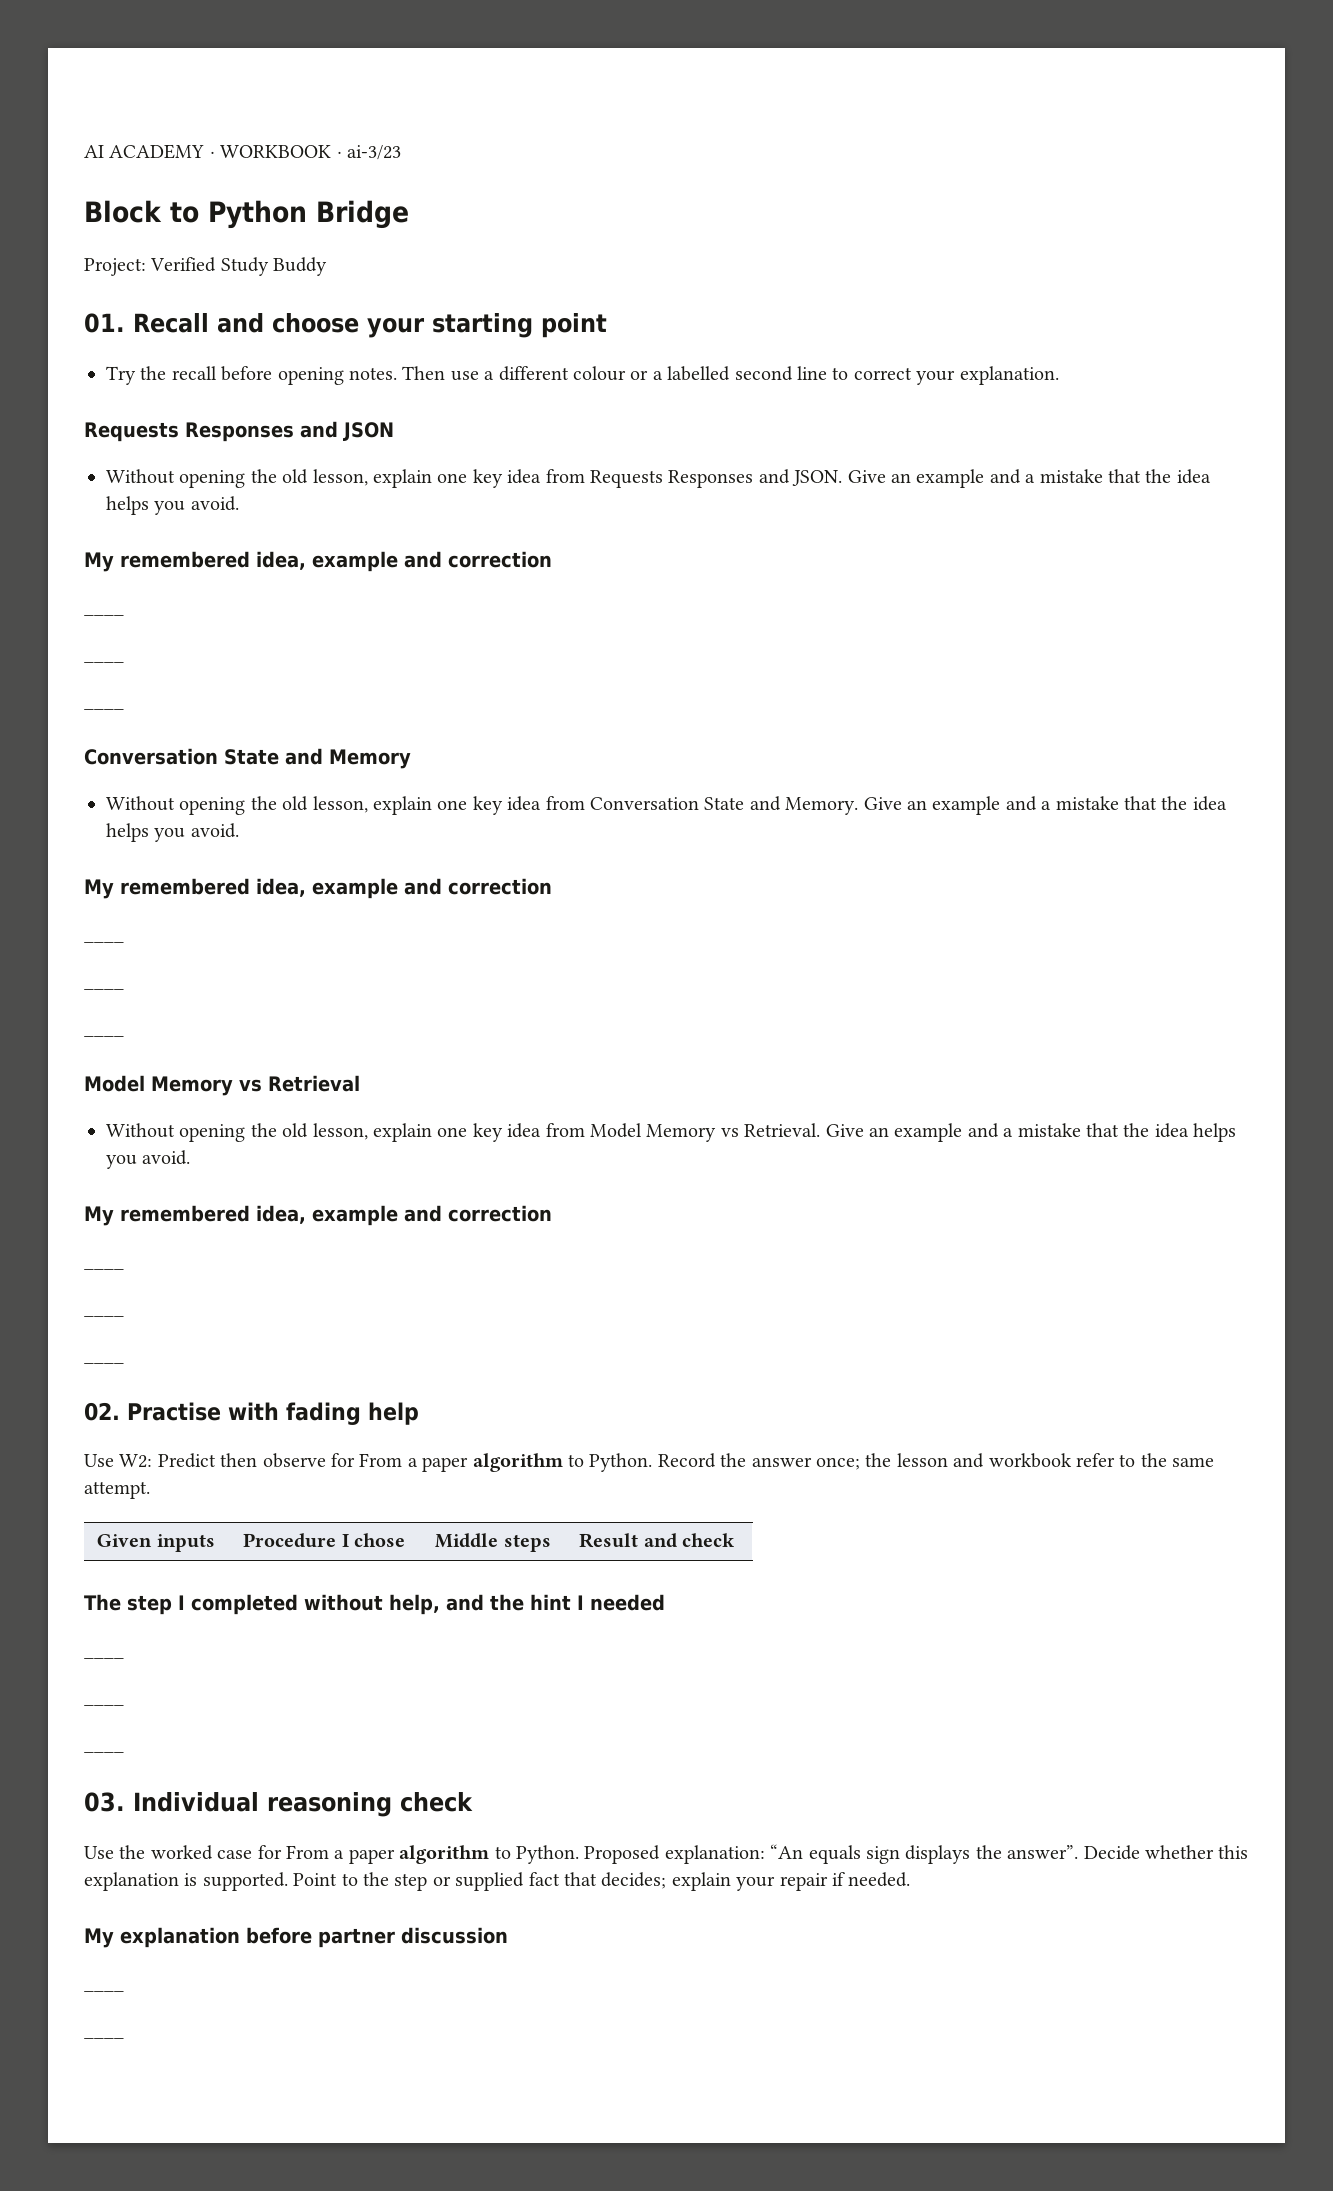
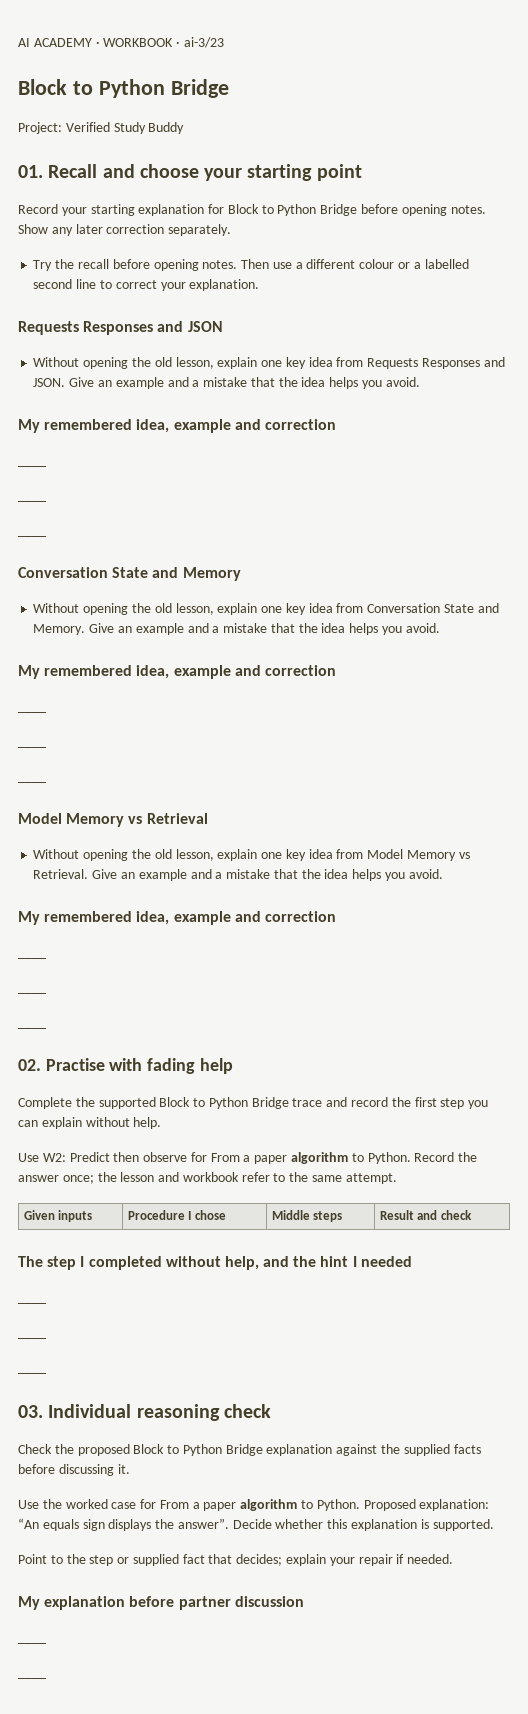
+ Record your starting explanation for Block to Python Bridge before opening notes. Show any later correction separately.
+ Complete the supported Block to Python Bridge trace and record the first step you can explain without help.
+ Check the proposed Block to Python Bridge explanation against the supplied facts before discussing it.
- Decide whether this explanation is supported. Point to the step or supplied fact that decides; explain your repair if needed.
+ Decide whether this explanation is supported.
+ Point to the step or supplied fact that decides; explain your repair if needed.

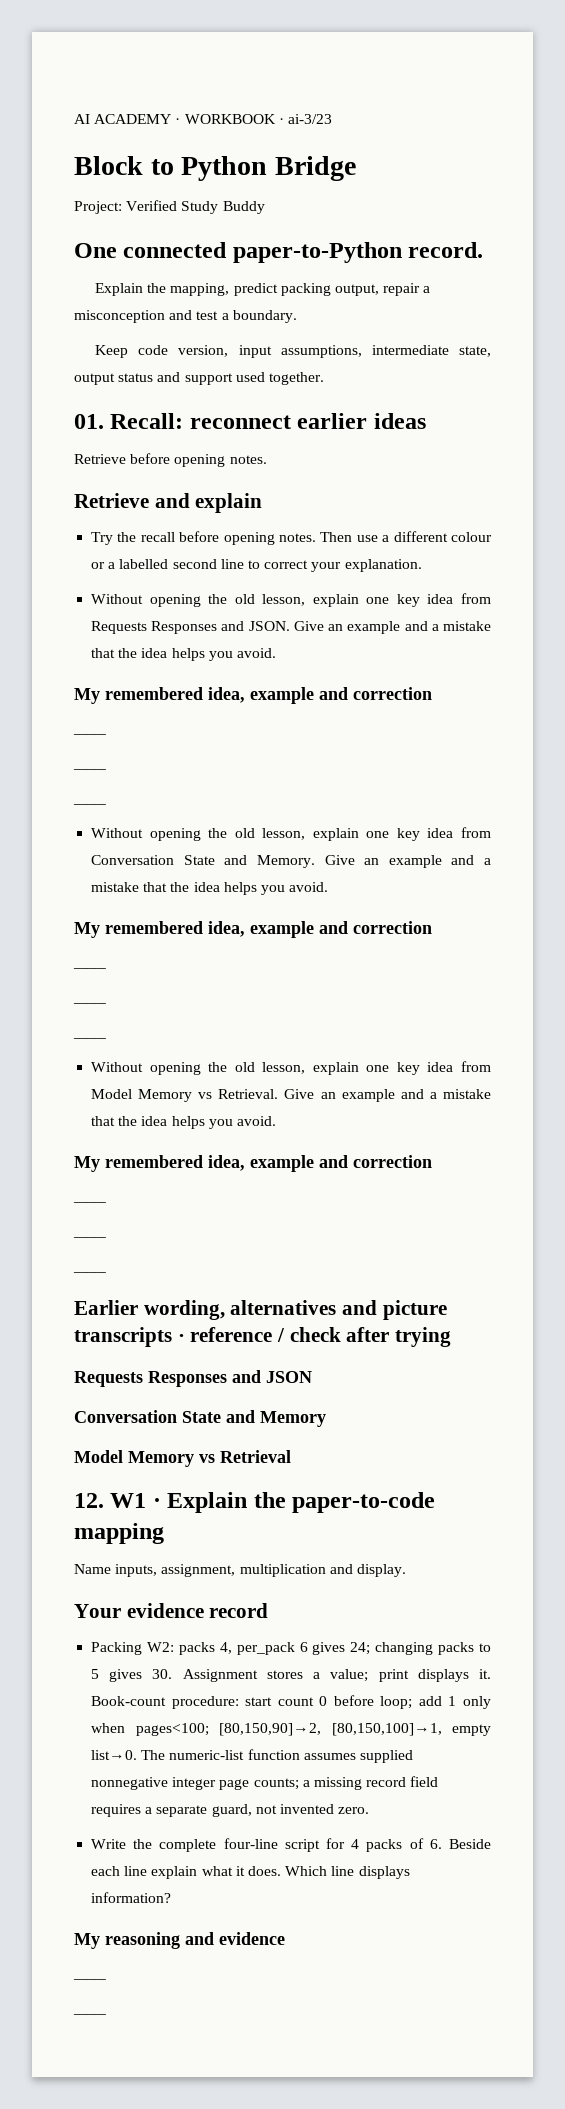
- 01. Recall and choose your starting point
- Record your starting explanation for Block to Python Bridge before opening notes. Show any later correction separately.
+ One connected paper-to-Python record.
+ Explain the mapping, predict packing output, repair a misconception and test a boundary.
+ Keep code version, input assumptions, intermediate state, output status and support used together.
+ 01. Recall: reconnect earlier ideas
+ Retrieve before opening notes.
+ Retrieve and explain
- Requests Responses and JSON
- Conversation State and Memory
- Model Memory vs Retrieval
- 02. Practise with fading help
- Complete the supported Block to Python Bridge trace and record the first step you can explain without help.
- Use W2: Predict then observe for From a paper algorithm to Python. Record the answer once; the lesson and workbook refer to the same attempt.
- Given inputs | Procedure I chose | Middle steps | Result and check
- The step I completed without help, and the hint I needed
- ____
- ____
- ____
- 03. Individual reasoning check
- Check the proposed Block to Python Bridge explanation against the supplied facts before discussing it.
- Use the worked case for From a paper algorithm to Python. Proposed explanation: “An equals sign displays the answer”. Decide whether this explanation is supported.
- Point to the step or supplied fact that decides; explain your repair if needed.
- My explanation before partner discussion
+ Earlier wording, alternatives and picture transcripts · reference / check after trying
+ Requests Responses and JSON
+ Conversation State and Memory
+ Model Memory vs Retrieval
+ 12. W1 · Explain the paper-to-code mapping
+ Name inputs, assignment, multiplication and display.
+ Your evidence record
+ Packing W2: packs 4, per_pack 6 gives 24; changing packs to 5 gives 30. Assignment stores a value; print displays it. Book-count procedure: start count 0 before loop; add 1 only when pages<100; [80,150,90]→2, [80,150,100]→1, empty list→0. The numeric-list function assumes supplied nonnegative integer page counts; a missing record field requires a separate guard, not invented zero.
+ Write the complete four-line script for 4 packs of 6. Beside each line explain what it does. Which line displays information?
+ My reasoning and evidence

